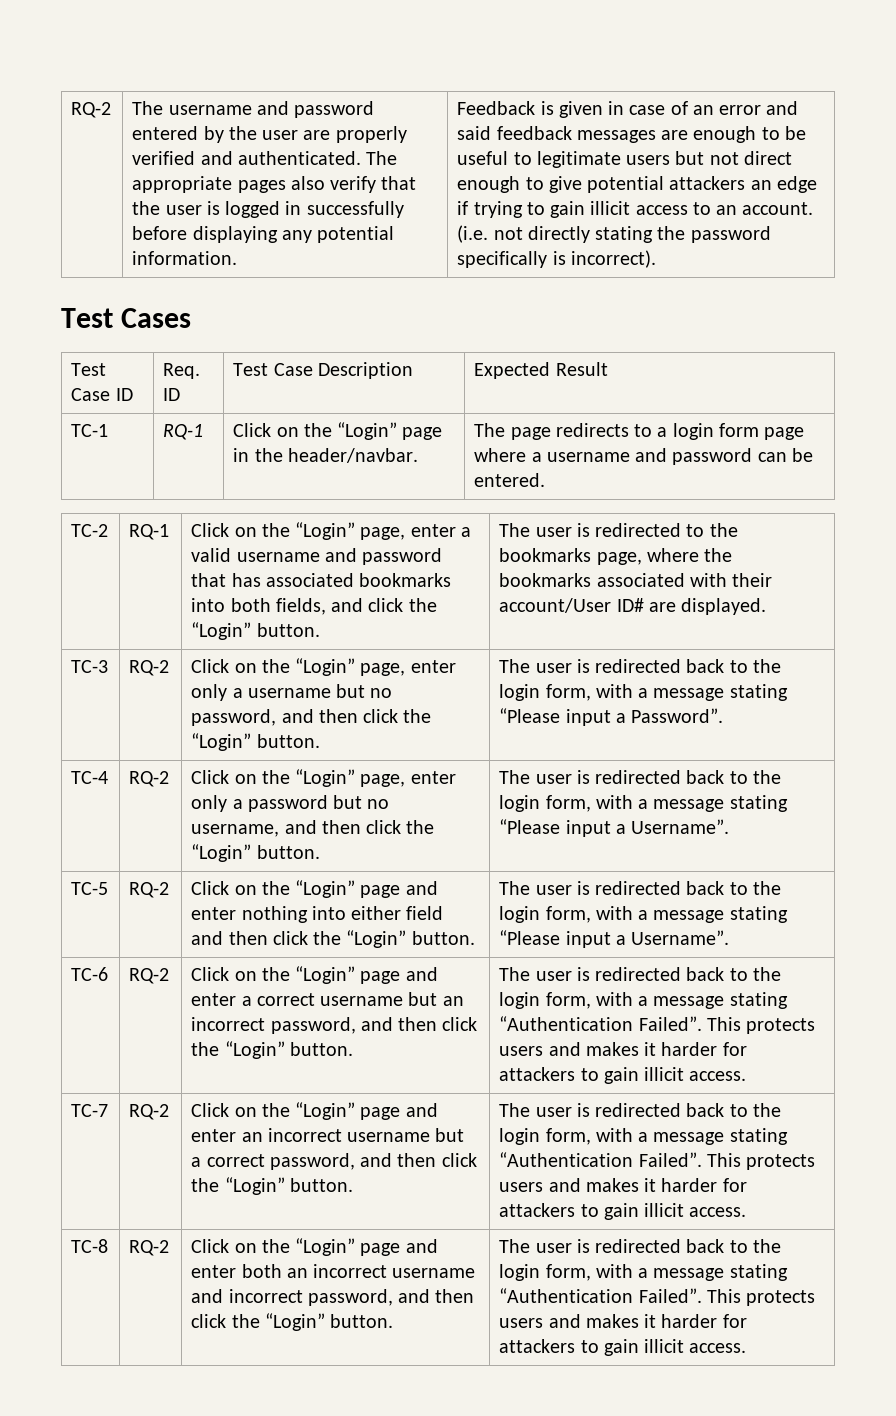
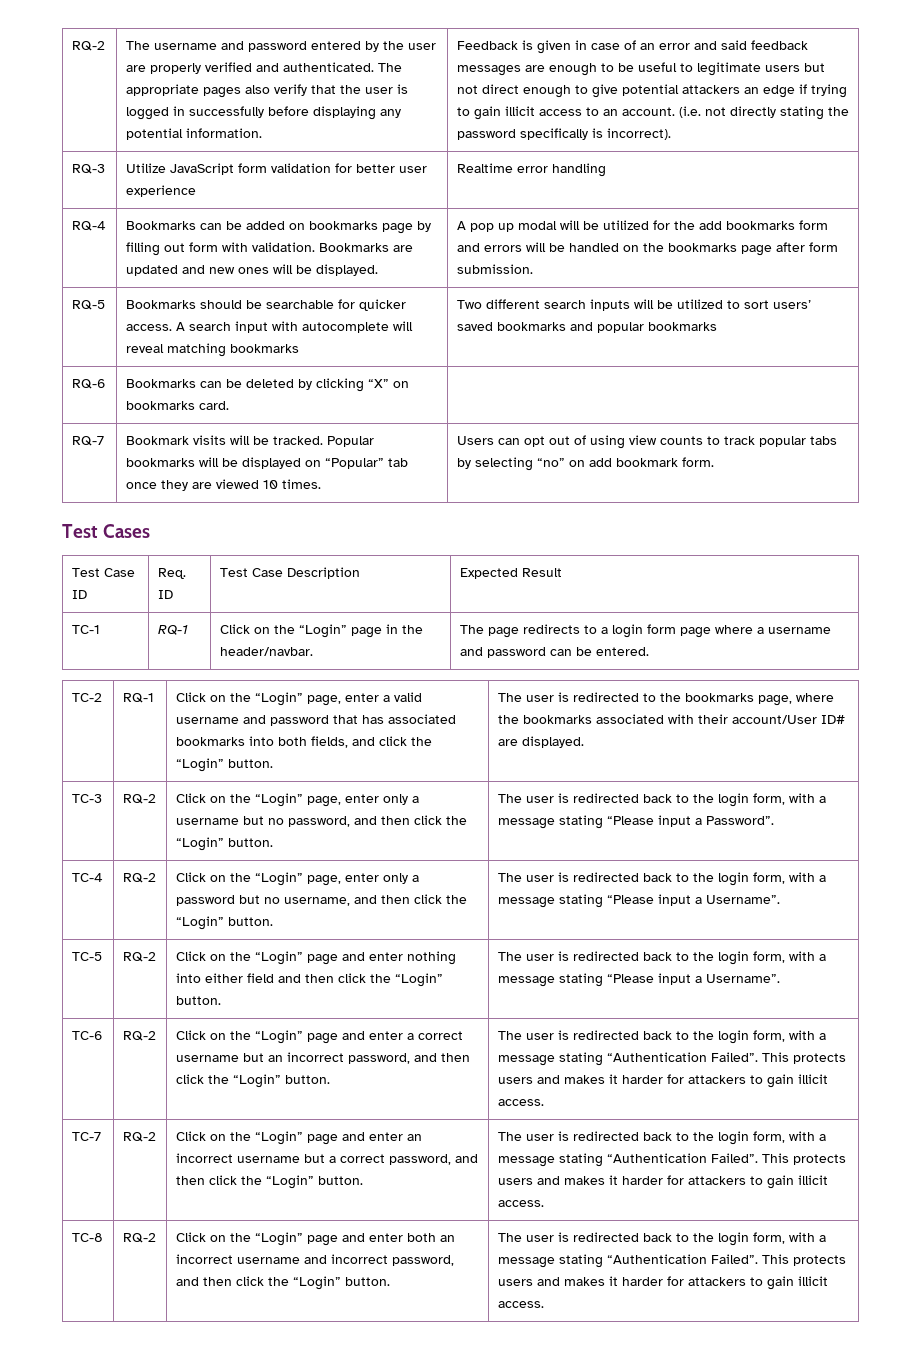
+ RQ-3 | Utilize JavaScript form validation for better user experience | Realtime error handling
+ RQ-4 | Bookmarks can be added on bookmarks page by filling out form with validation. Bookmarks are updated and new ones will be displayed. | A pop up modal will be utilized for the add bookmarks form and errors will be handled on the bookmarks page after form submission.
+ RQ-5 | Bookmarks should be searchable for quicker access. A search input with autocomplete will reveal matching bookmarks | Two different search inputs will be utilized to sort users’ saved bookmarks and popular bookmarks
+ RQ-6 | Bookmarks can be deleted by clicking “X” on bookmarks card. |
+ RQ-7 | Bookmark visits will be tracked. Popular bookmarks will be displayed on “Popular” tab once they are viewed 10 times. | Users can opt out of using view counts to track popular tabs by selecting “no” on add bookmark form.

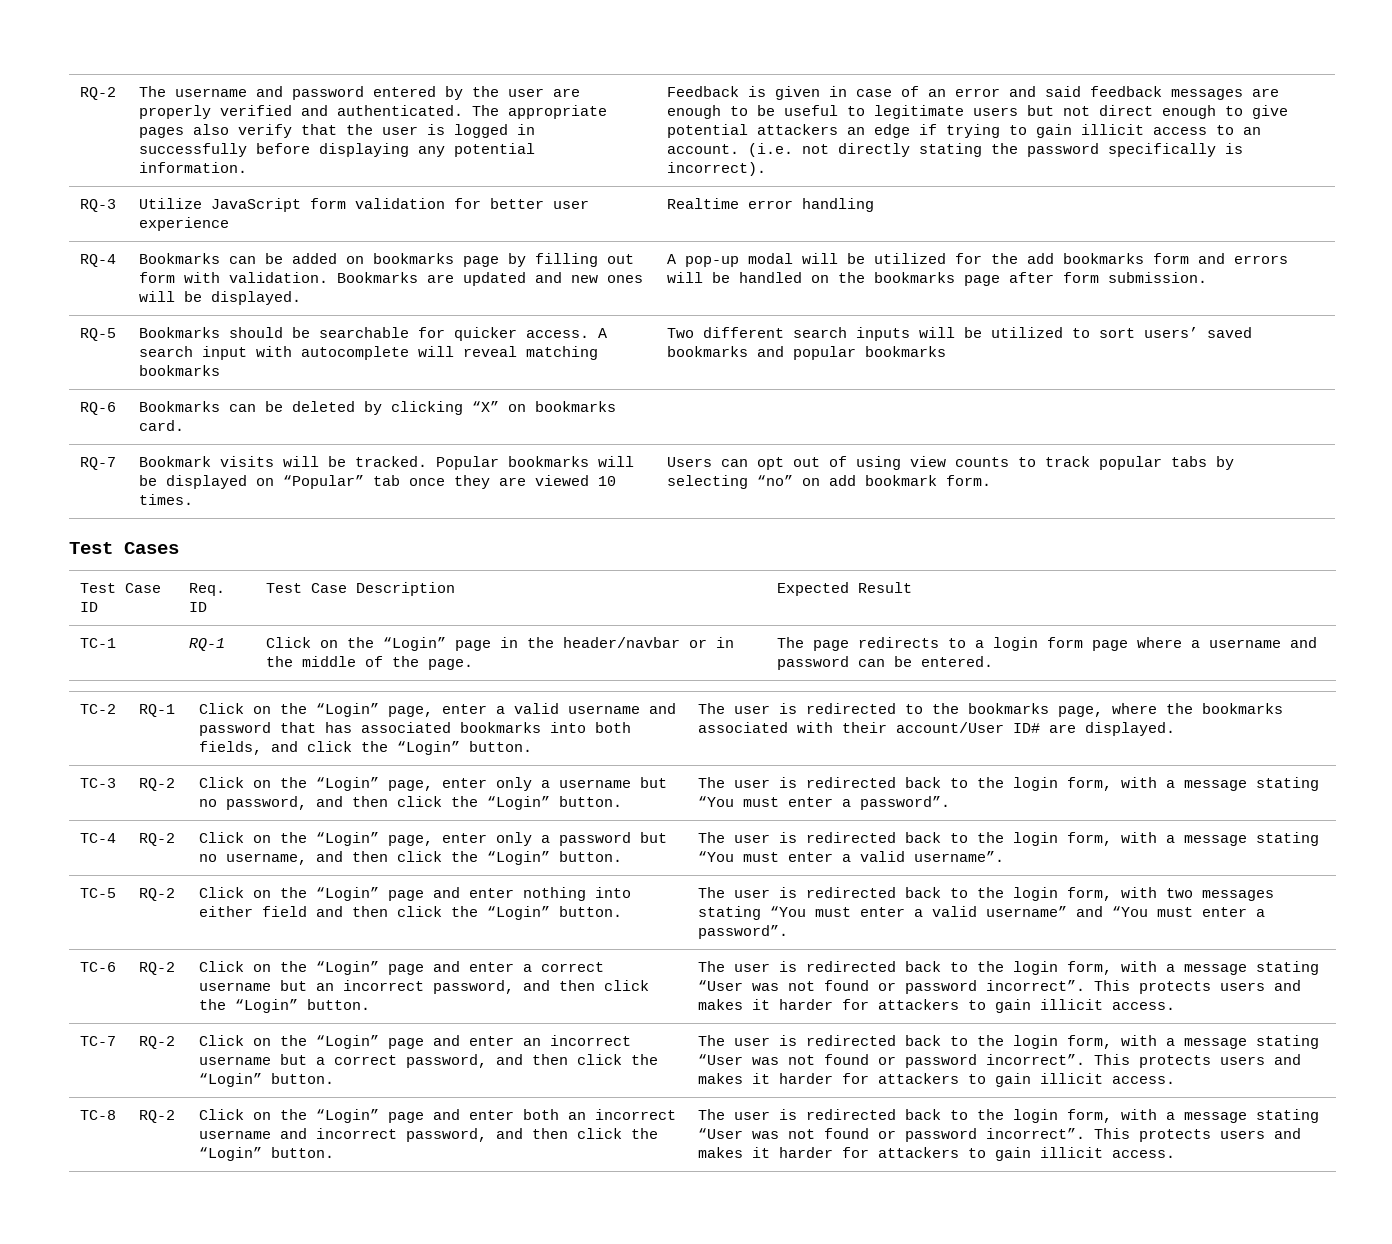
- A pop up modal will be utilized for the add bookmarks form and errors will be handled on the bookmarks page after form submission.
+ A pop-up modal will be utilized for the add bookmarks form and errors will be handled on the bookmarks page after form submission.
- TC-1 | RQ-1 | Click on the “Login” page in the header/navbar. | The page redirects to a login form page where a username and password can be entered.
+ TC-1 | RQ-1 | Click on the “Login” page in the header/navbar or in the middle of the page. | The page redirects to a login form page where a username and password can be entered.
- TC-3 | RQ-2 | Click on the “Login” page, enter only a username but no password, and then click the “Login” button. | The user is redirected back to the login form, with a message stating “Please input a Password”.
+ TC-3 | RQ-2 | Click on the “Login” page, enter only a username but no password, and then click the “Login” button. | The user is redirected back to the login form, with a message stating “You must enter a password”.
- TC-4 | RQ-2 | Click on the “Login” page, enter only a password but no username, and then click the “Login” button. | The user is redirected back to the login form, with a message stating “Please input a Username”.
+ TC-4 | RQ-2 | Click on the “Login” page, enter only a password but no username, and then click the “Login” button. | The user is redirected back to the login form, with a message stating “You must enter a valid username”.
- Click on the “Login” page and enter nothing into either field and then click the “Login” button. | The user is redirected back to the login form, with a message stating “Please input a Username”.
+ Click on the “Login” page and enter nothing into either field and then click the “Login” button. | The user is redirected back to the login form, with two messages stating “You must enter a valid username” and “You must enter a password”.
- Click on the “Login” page and enter a correct username but an incorrect password, and then click the “Login” button. | The user is redirected back to the login form, with a message stating “Authentication Failed”.
+ Click on the “Login” page and enter a correct username but an incorrect password, and then click the “Login” button. | The user is redirected back to the login form, with a message stating “User was not found or password incorrect”.
- Click on the “Login” page and enter an incorrect username but a correct password, and then click the “Login” button. | The user is redirected back to the login form, with a message stating “Authentication Failed”.
+ Click on the “Login” page and enter an incorrect username but a correct password, and then click the “Login” button. | The user is redirected back to the login form, with a message stating “User was not found or password incorrect”.
- Click on the “Login” page and enter both an incorrect username and incorrect password, and then click the “Login” button. | The user is redirected back to the login form, with a message stating “Authentication Failed”.
+ Click on the “Login” page and enter both an incorrect username and incorrect password, and then click the “Login” button. | The user is redirected back to the login form, with a message stating “User was not found or password incorrect”.

